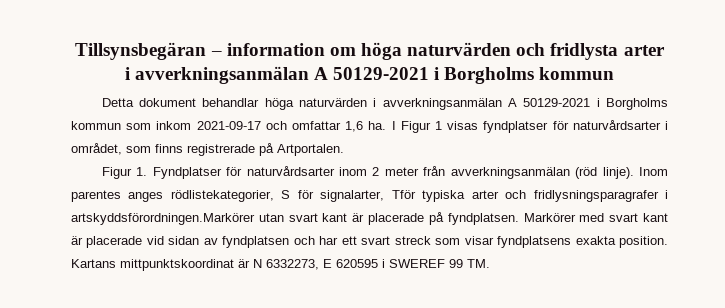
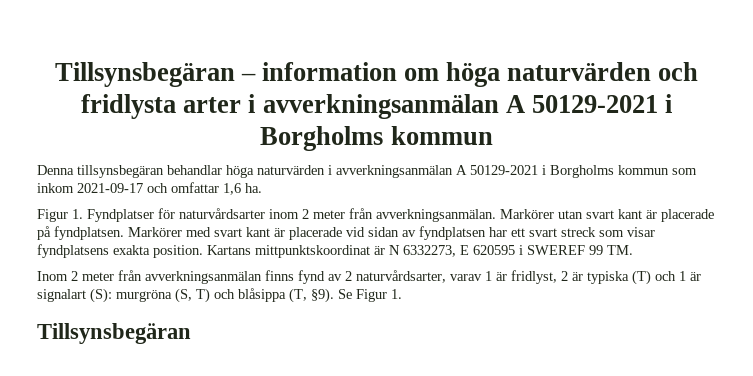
- Detta dokument behandlar höga naturvärden i avverkningsanmälan A 50129-2021 i Borgholms kommun som inkom 2021-09-17 och omfattar 1,6 ha. I Figur 1 visas fyndplatser för naturvårdsarter i området, som finns registrerade på Artportalen.
+ Denna tillsynsbegäran behandlar höga naturvärden i avverkningsanmälan A 50129-2021 i Borgholms kommun som inkom 2021-09-17 och omfattar 1,6 ha.
- Figur 1. Fyndplatser för naturvårdsarter inom 2 meter från avverkningsanmälan (röd linje). Inom parentes anges rödlistekategorier, S för signalarter, Tför typiska arter och fridlysningsparagrafer i artskyddsförordningen.Markörer utan svart kant är placerade på fyndplatsen.
+ Figur 1. Fyndplatser för naturvårdsarter inom 2 meter från avverkningsanmälan. Markörer utan svart kant är placerade på fyndplatsen.
- Markörer med svart kant är placerade vid sidan av fyndplatsen och har ett svart streck som visar fyndplatsens exakta position.
+ Markörer med svart kant är placerade vid sidan av fyndplatsen har ett svart streck som visar fyndplatsens exakta position.
+ Inom 2 meter från avverkningsanmälan finns fynd av 2 naturvårdsarter, varav 1 är fridlyst, 2 är typiska (T) och 1 är signalart (S): murgröna (S, T) och blåsippa (T, §9). Se Figur 1.
+ Tillsynsbegäran

